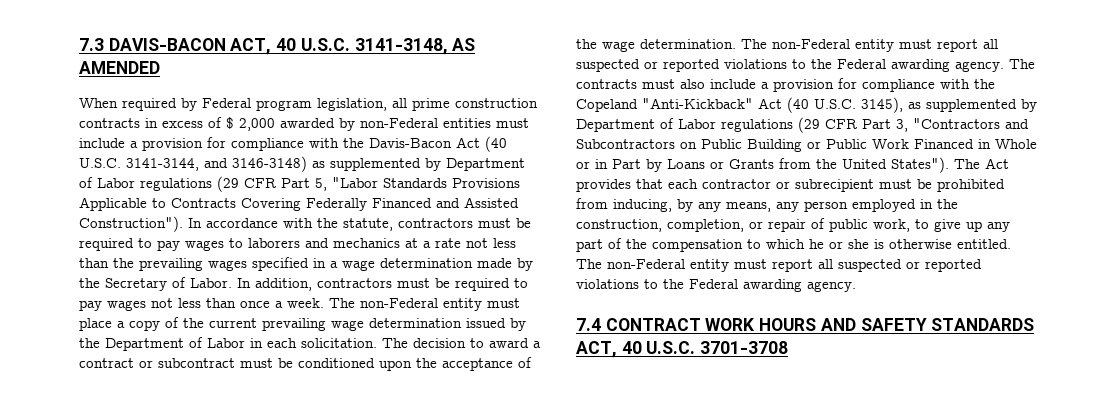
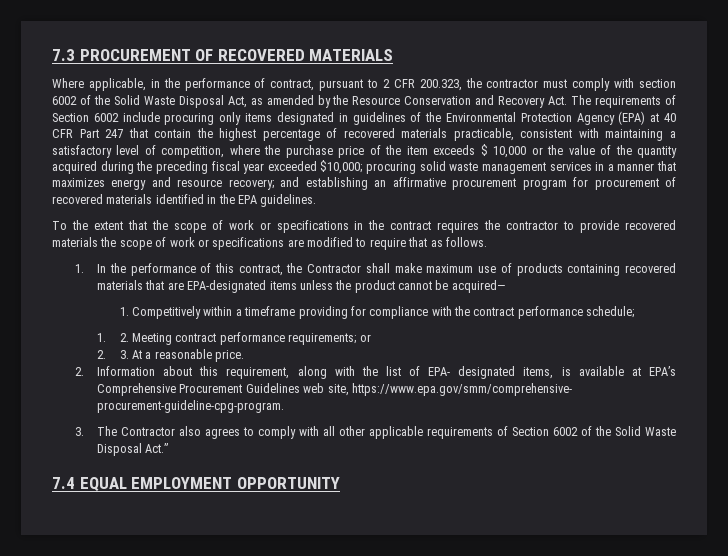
- 7.3 DAVIS-BACON ACT, 40 U.S.C. 3141-3148, AS AMENDED
- When required by Federal program legislation, all prime construction contracts in excess of $ 2,000 awarded by non-Federal entities must include a provision for compliance with the Davis-Bacon Act (40 U.S.C. 3141-3144, and 3146-3148) as supplemented by Department of Labor regulations (29 CFR Part 5, "Labor Standards Provisions Applicable to Contracts Covering Federally Financed and Assisted Construction"). In accordance with the statute, contractors must be required to pay wages to laborers and mechanics at a rate not less than the prevailing wages specified in a wage determination made by the Secretary of Labor. In addition, contractors must be required to pay wages not less than once a week. The non-Federal entity must place a copy of the current prevailing wage determination issued by the Department of Labor in each solicitation. The decision to award a contract or subcontract must be conditioned upon the acceptance of the wage determination. The non-Federal entity must report all suspected or reported violations to the Federal awarding agency. The contracts must also include a provision for compliance with the Copeland "Anti-Kickback" Act (40 U.S.C. 3145), as supplemented by Department of Labor regulations (29 CFR Part 3, "Contractors and Subcontractors on Public Building or Public Work Financed in Whole or in Part by Loans or Grants from the United States"). The Act provides that each contractor or subrecipient must be prohibited from inducing, by any means, any person employed in the construction, completion, or repair of public work, to give up any part of the compensation to which he or she is otherwise entitled. The non-Federal entity must report all suspected or reported violations to the Federal awarding agency.
- 7.4 CONTRACT WORK HOURS AND SAFETY STANDARDS ACT, 40 U.S.C. 3701-3708
+ 7.3 PROCUREMENT OF RECOVERED MATERIALS
+ Where applicable, in the performance of contract, pursuant to 2 CFR 200.323, the contractor must comply with section 6002 of the Solid Waste Disposal Act, as amended by the Resource Conservation and Recovery Act. The requirements of Section 6002 include procuring only items designated in guidelines of the Environmental Protection Agency (EPA) at 40 CFR Part 247 that contain the highest percentage of recovered materials practicable, consistent with maintaining a satisfactory level of competition, where the purchase price of the item exceeds $ 10,000 or the value of the quantity acquired during the preceding fiscal year exceeded $10,000; procuring solid waste management services in a manner that maximizes energy and resource recovery; and establishing an affirmative procurement program for procurement of recovered materials identified in the EPA guidelines.
+ To the extent that the scope of work or specifications in the contract requires the contractor to provide recovered materials the scope of work or specifications are modified to require that as follows.
+ 1. In the performance of this contract, the Contractor shall make maximum use of products containing recovered materials that are EPA-designated items unless the product cannot be acquired—
+ 1. Competitively within a timeframe providing for compliance with the contract performance schedule;
+ 1. 2. Meeting contract performance requirements; or
+ 2. 3. At a reasonable price.
+ 2. Information about this requirement, along with the list of EPA- designated items, is available at EPA’s Comprehensive Procurement Guidelines web site, https://www.epa.gov/smm/comprehensive- procurement-guideline-cpg-program.
+ 3. The Contractor also agrees to comply with all other applicable requirements of Section 6002 of the Solid Waste Disposal Act.”
+ 7.4 EQUAL EMPLOYMENT OPPORTUNITY

